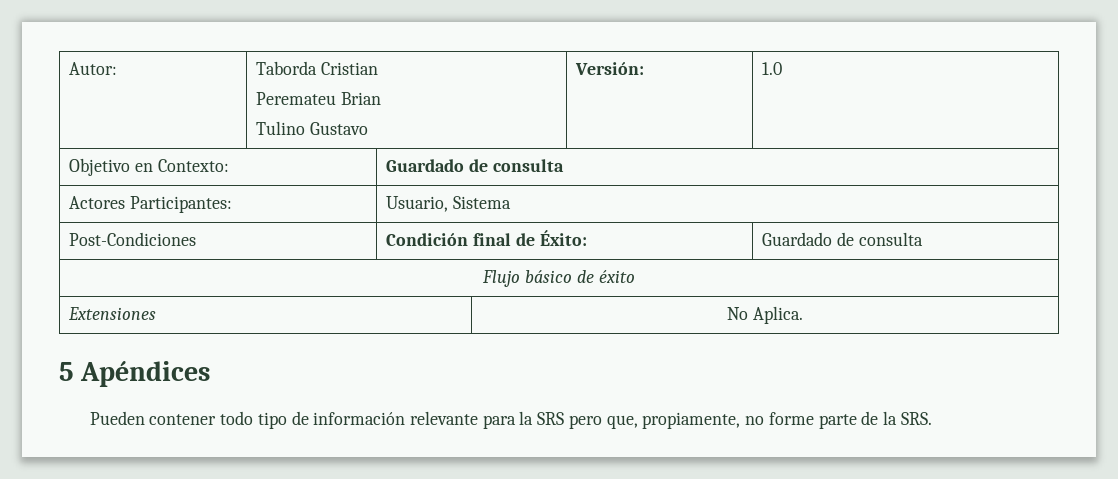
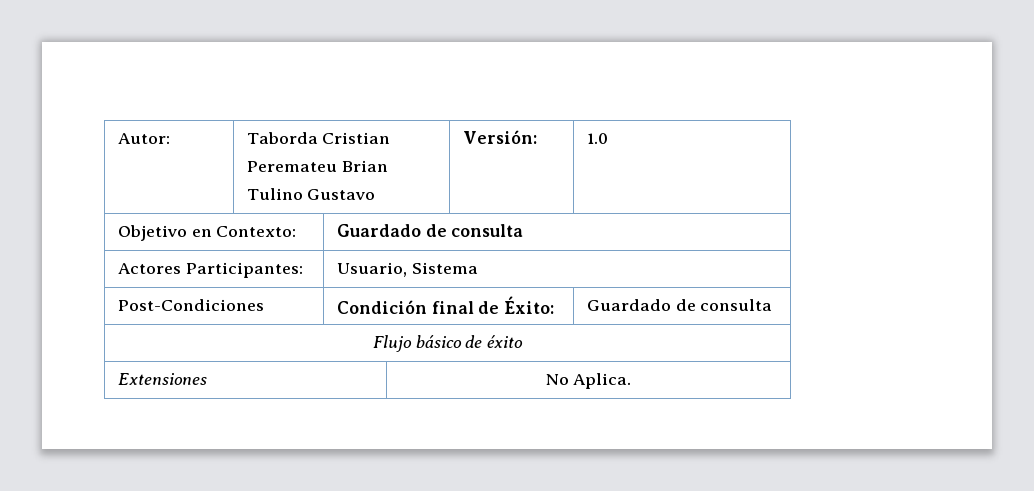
- 5 Apéndices
- Pueden contener todo tipo de información relevante para la SRS pero que, propiamente, no forme parte de la SRS.

